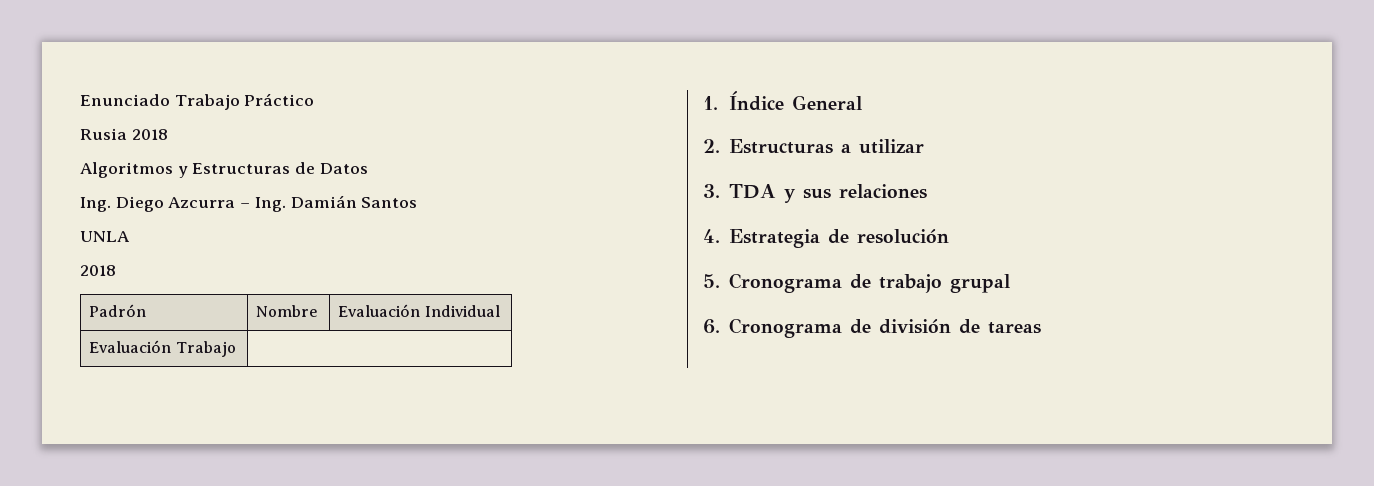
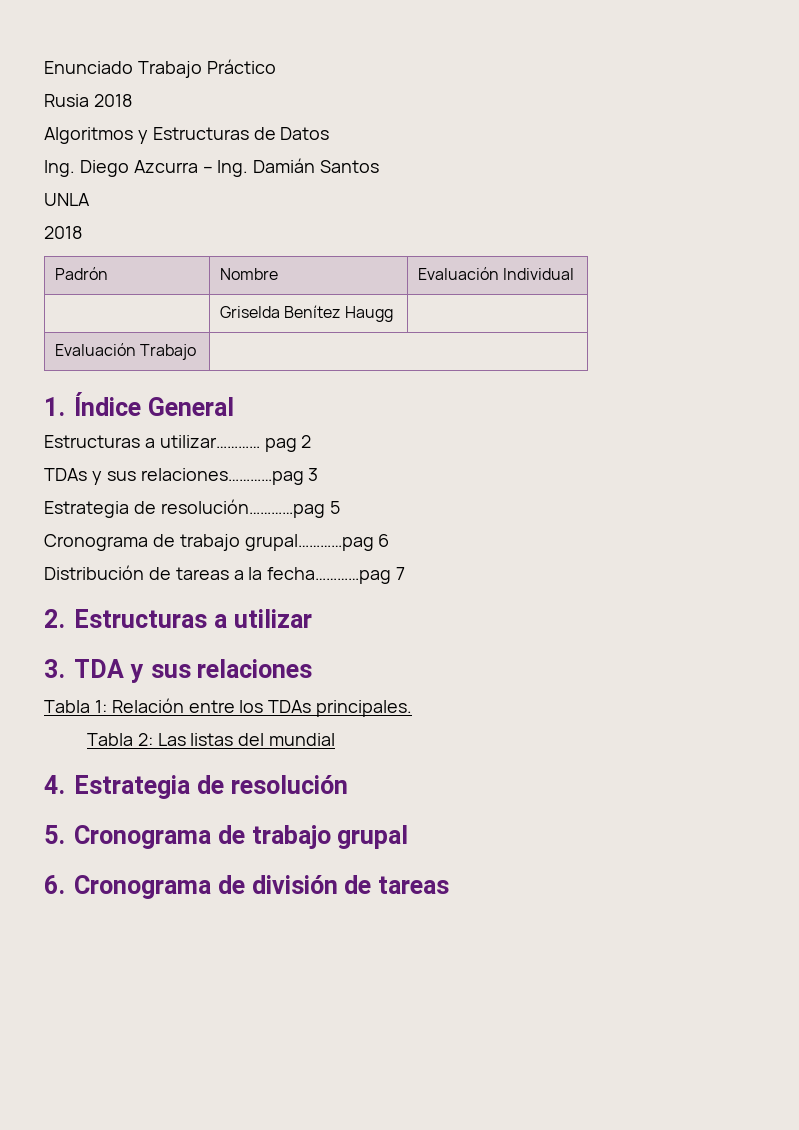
+ | Griselda Benítez Haugg |
+ Estructuras a utilizar………… pag 2
+ TDAs y sus relaciones…………pag 3
+ Estrategia de resolución…………pag 5
+ Cronograma de trabajo grupal…………pag 6
+ Distribución de tareas a la fecha…………pag 7
+ Tabla 1: Relación entre los TDAs principales.
+ Tabla 2: Las listas del mundial

